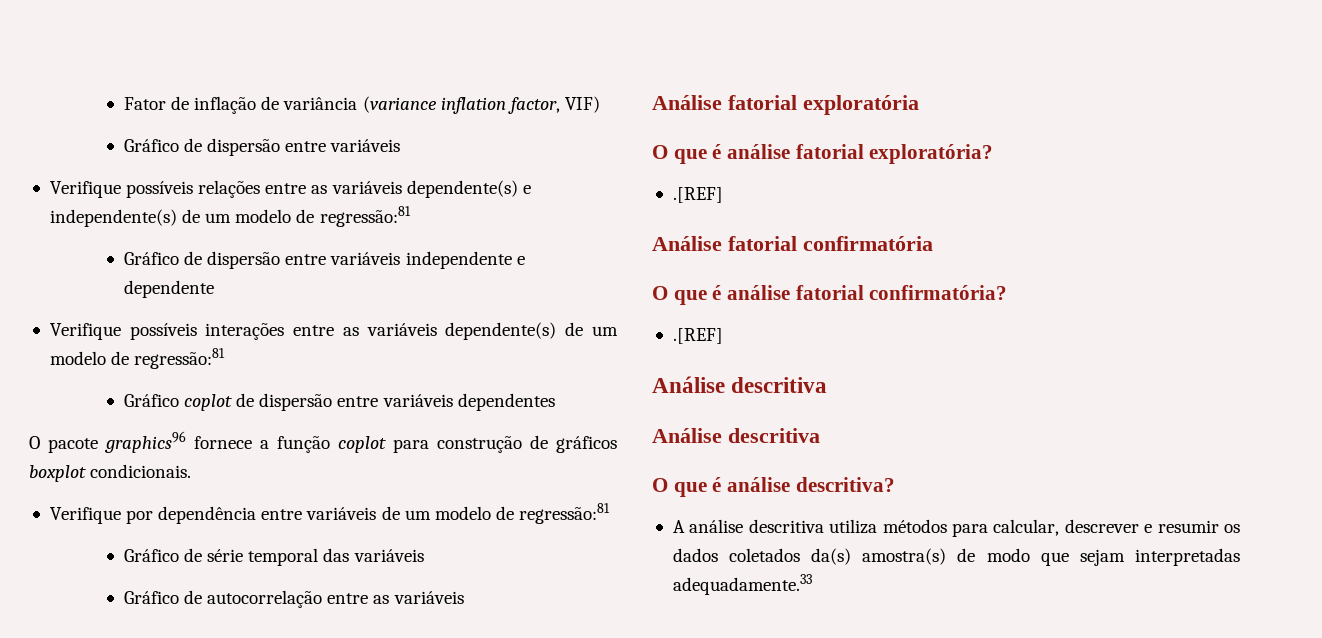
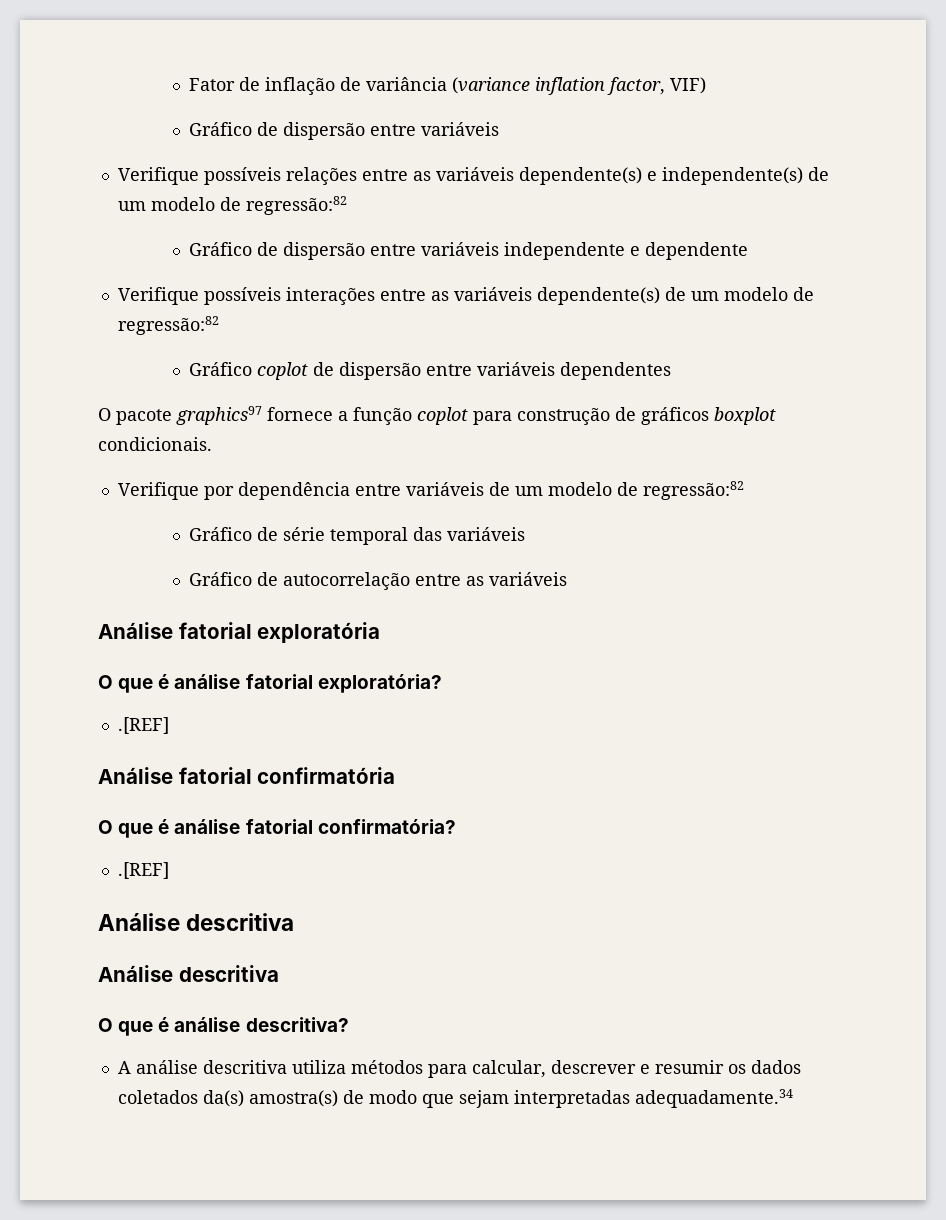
- Verifique possíveis relações entre as variáveis dependente(s) e independente(s) de um modelo de regressão:81
+ Verifique possíveis relações entre as variáveis dependente(s) e independente(s) de um modelo de regressão:82
- Verifique possíveis interações entre as variáveis dependente(s) de um modelo de regressão:81
+ Verifique possíveis interações entre as variáveis dependente(s) de um modelo de regressão:82
- O pacote graphics96 fornece a função coplot para construção de gráficos boxplot condicionais.
+ O pacote graphics97 fornece a função coplot para construção de gráficos boxplot condicionais.
- Verifique por dependência entre variáveis de um modelo de regressão:81
+ Verifique por dependência entre variáveis de um modelo de regressão:82
- A análise descritiva utiliza métodos para calcular, descrever e resumir os dados coletados da(s) amostra(s) de modo que sejam interpretadas adequadamente.33
+ A análise descritiva utiliza métodos para calcular, descrever e resumir os dados coletados da(s) amostra(s) de modo que sejam interpretadas adequadamente.34

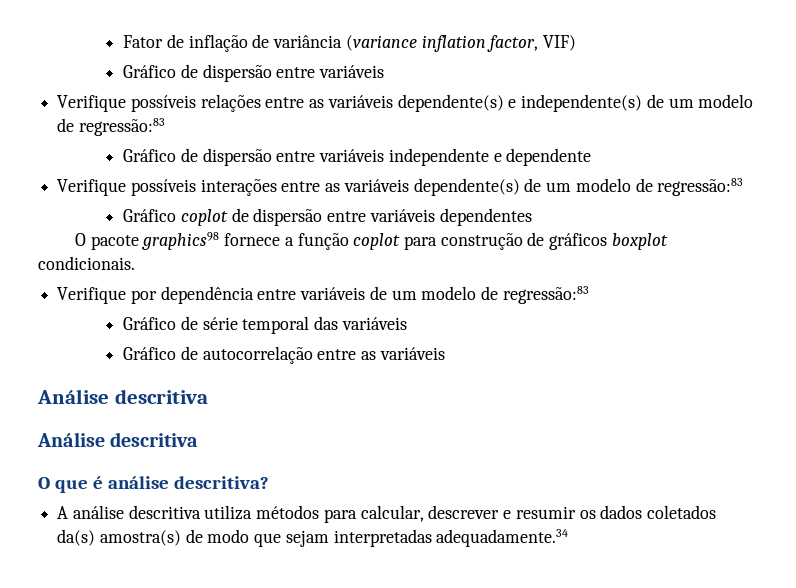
- Verifique possíveis relações entre as variáveis dependente(s) e independente(s) de um modelo de regressão:82
+ Verifique possíveis relações entre as variáveis dependente(s) e independente(s) de um modelo de regressão:83
- Verifique possíveis interações entre as variáveis dependente(s) de um modelo de regressão:82
+ Verifique possíveis interações entre as variáveis dependente(s) de um modelo de regressão:83
- O pacote graphics97 fornece a função coplot para construção de gráficos boxplot condicionais.
+ O pacote graphics98 fornece a função coplot para construção de gráficos boxplot condicionais.
- Verifique por dependência entre variáveis de um modelo de regressão:82
+ Verifique por dependência entre variáveis de um modelo de regressão:83
- Análise fatorial exploratória
- O que é análise fatorial exploratória?
- .[REF]
- Análise fatorial confirmatória
- O que é análise fatorial confirmatória?
- .[REF]

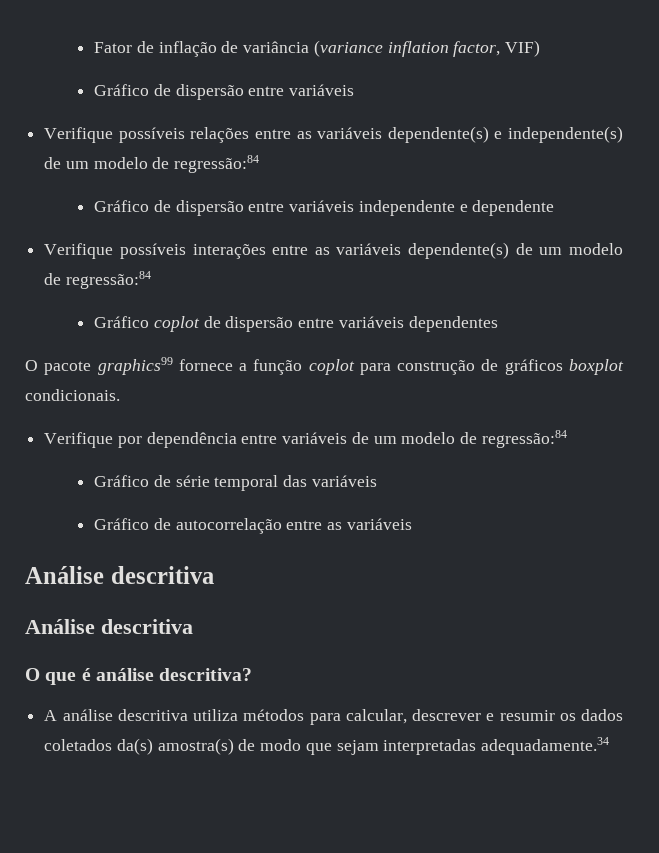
- Verifique possíveis relações entre as variáveis dependente(s) e independente(s) de um modelo de regressão:83
+ Verifique possíveis relações entre as variáveis dependente(s) e independente(s) de um modelo de regressão:84
- Verifique possíveis interações entre as variáveis dependente(s) de um modelo de regressão:83
+ Verifique possíveis interações entre as variáveis dependente(s) de um modelo de regressão:84
- O pacote graphics98 fornece a função coplot para construção de gráficos boxplot condicionais.
+ O pacote graphics99 fornece a função coplot para construção de gráficos boxplot condicionais.
- Verifique por dependência entre variáveis de um modelo de regressão:83
+ Verifique por dependência entre variáveis de um modelo de regressão:84

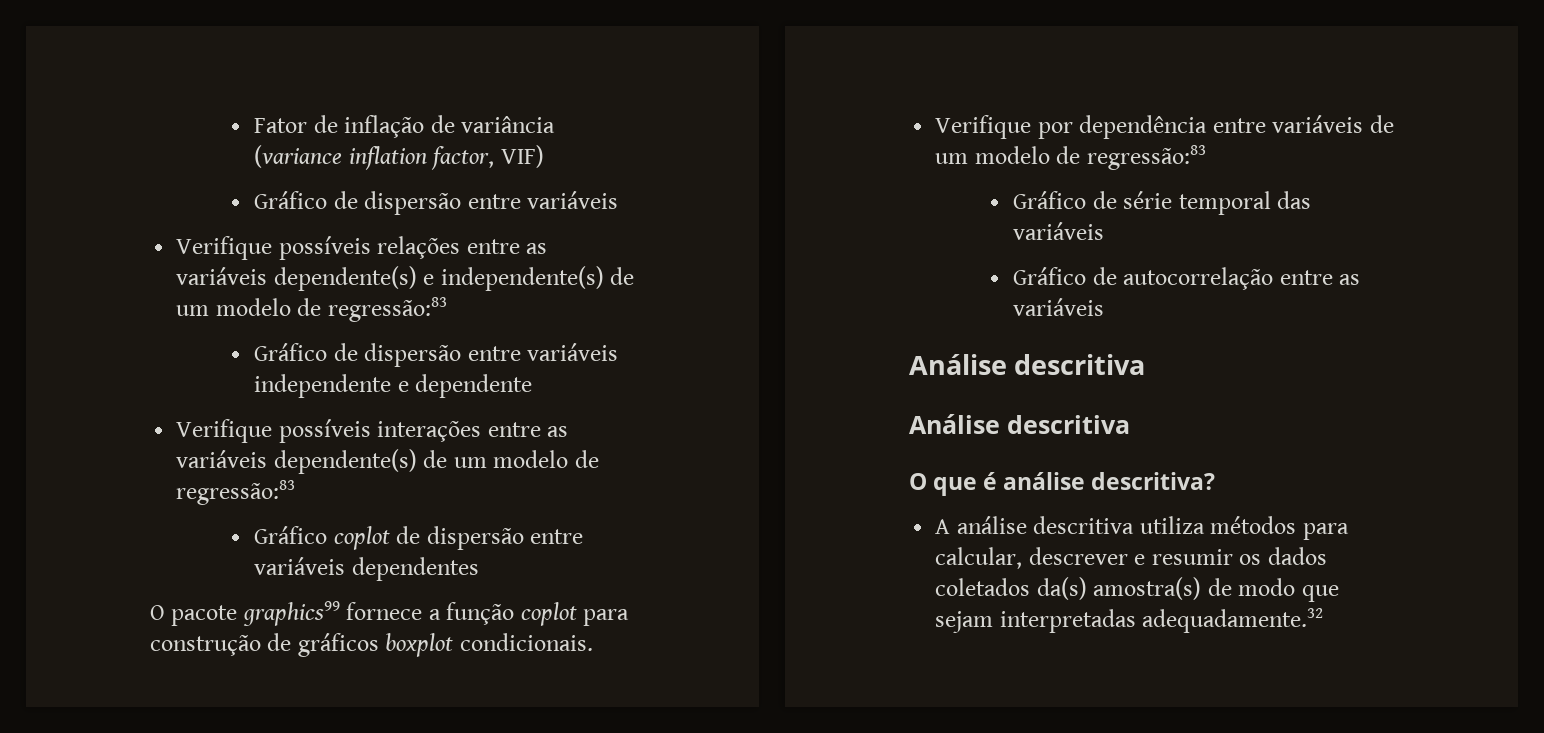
- Verifique possíveis relações entre as variáveis dependente(s) e independente(s) de um modelo de regressão:84
+ Verifique possíveis relações entre as variáveis dependente(s) e independente(s) de um modelo de regressão:83
- Verifique possíveis interações entre as variáveis dependente(s) de um modelo de regressão:84
+ Verifique possíveis interações entre as variáveis dependente(s) de um modelo de regressão:83
- Verifique por dependência entre variáveis de um modelo de regressão:84
+ Verifique por dependência entre variáveis de um modelo de regressão:83
- A análise descritiva utiliza métodos para calcular, descrever e resumir os dados coletados da(s) amostra(s) de modo que sejam interpretadas adequadamente.34
+ A análise descritiva utiliza métodos para calcular, descrever e resumir os dados coletados da(s) amostra(s) de modo que sejam interpretadas adequadamente.32

